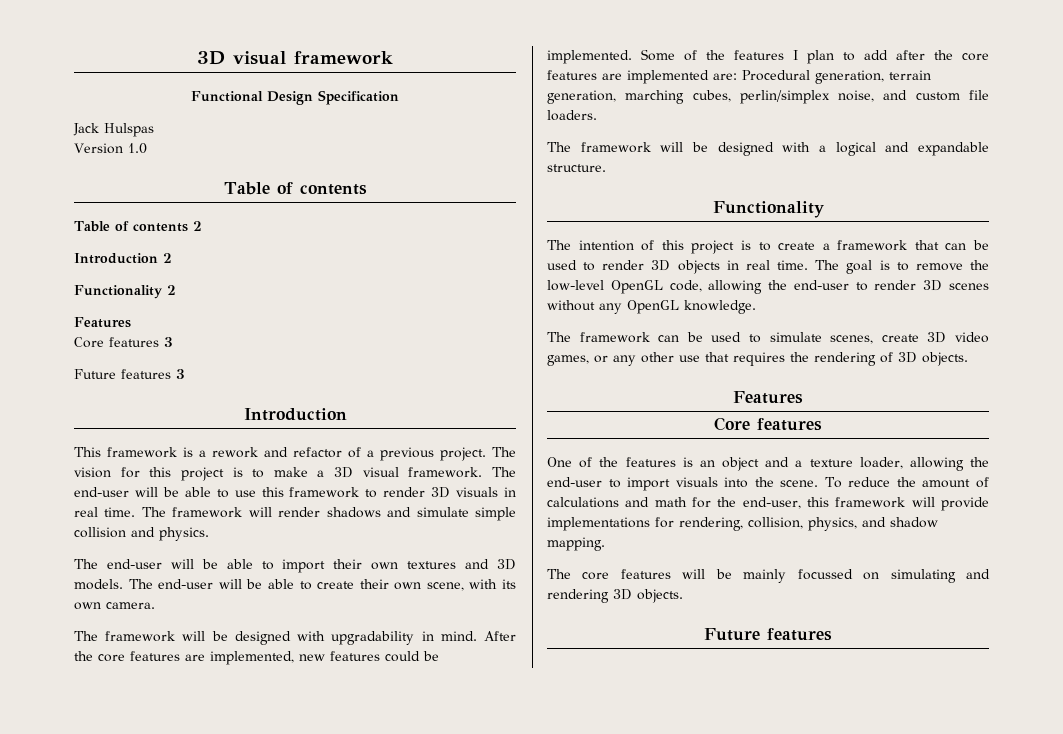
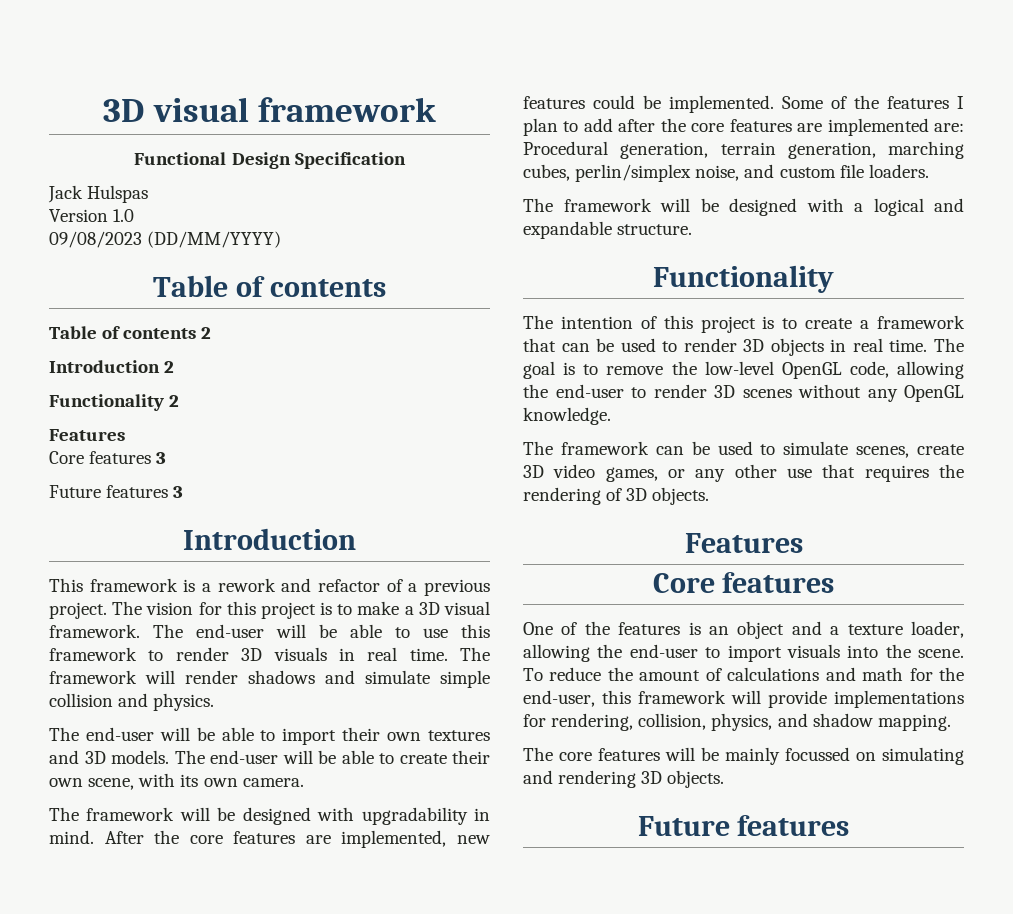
+ 09/08/2023 (DD/MM/YYYY)

